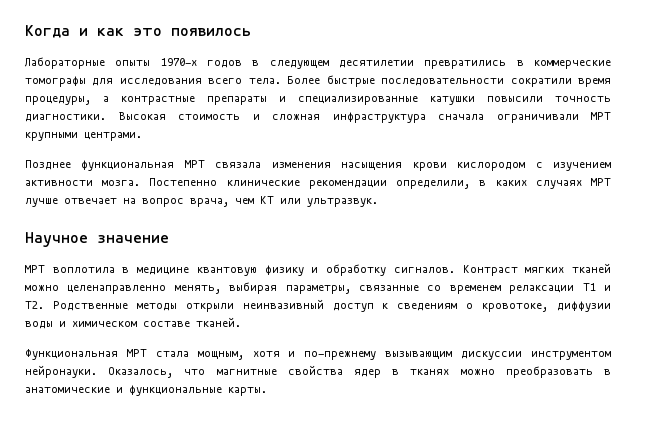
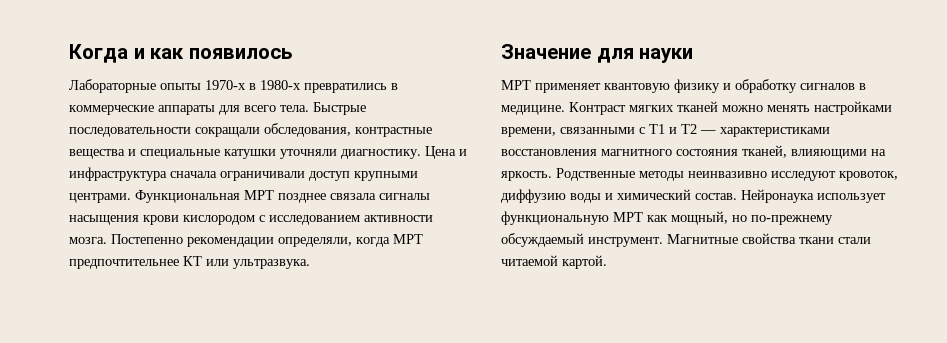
- Когда и как это появилось
+ Когда и как появилось
- Лабораторные опыты 1970-х годов в следующем десятилетии превратились в коммерческие томографы для исследования всего тела. Более быстрые последовательности сократили время процедуры, а контрастные препараты и специализированные катушки повысили точность диагностики. Высокая стоимость и сложная инфраструктура сначала ограничивали МРТ крупными центрами.
- Позднее функциональная МРТ связала изменения насыщения крови кислородом с изучением активности мозга.
+ Лабораторные опыты 1970-х в 1980-х превратились в коммерческие аппараты для всего тела. Быстрые последовательности сокращали обследования, контрастные вещества и специальные катушки уточняли диагностику. Цена и инфраструктура сначала ограничивали доступ крупными центрами. Функциональная МРТ позднее связала сигналы насыщения крови кислородом с исследованием активности мозга.
- Постепенно клинические рекомендации определили, в каких случаях МРТ лучше отвечает на вопрос врача, чем КТ или ультразвук.
- Научное значение
- МРТ воплотила в медицине квантовую физику и обработку сигналов.
+ Постепенно рекомендации определяли, когда МРТ предпочтительнее КТ или ультразвука.
+ Значение для науки
+ МРТ применяет квантовую физику и обработку сигналов в медицине.
- Контраст мягких тканей можно целенаправленно менять, выбирая параметры, связанные со временем релаксации T1 и T2. Родственные методы открыли неинвазивный доступ к сведениям о кровотоке, диффузии воды и химическом составе тканей.
- Функциональная МРТ стала мощным, хотя и по-прежнему вызывающим дискуссии инструментом нейронауки. Оказалось, что магнитные свойства ядер в тканях можно преобразовать в анатомические и функциональные карты.
+ Контраст мягких тканей можно менять настройками времени, связанными с T1 и T2 — характеристиками восстановления магнитного состояния тканей, влияющими на яркость. Родственные методы неинвазивно исследуют кровоток, диффузию воды и химический состав. Нейронаука использует функциональную МРТ как мощный, но по-прежнему обсуждаемый инструмент. Магнитные свойства ткани стали читаемой картой.

